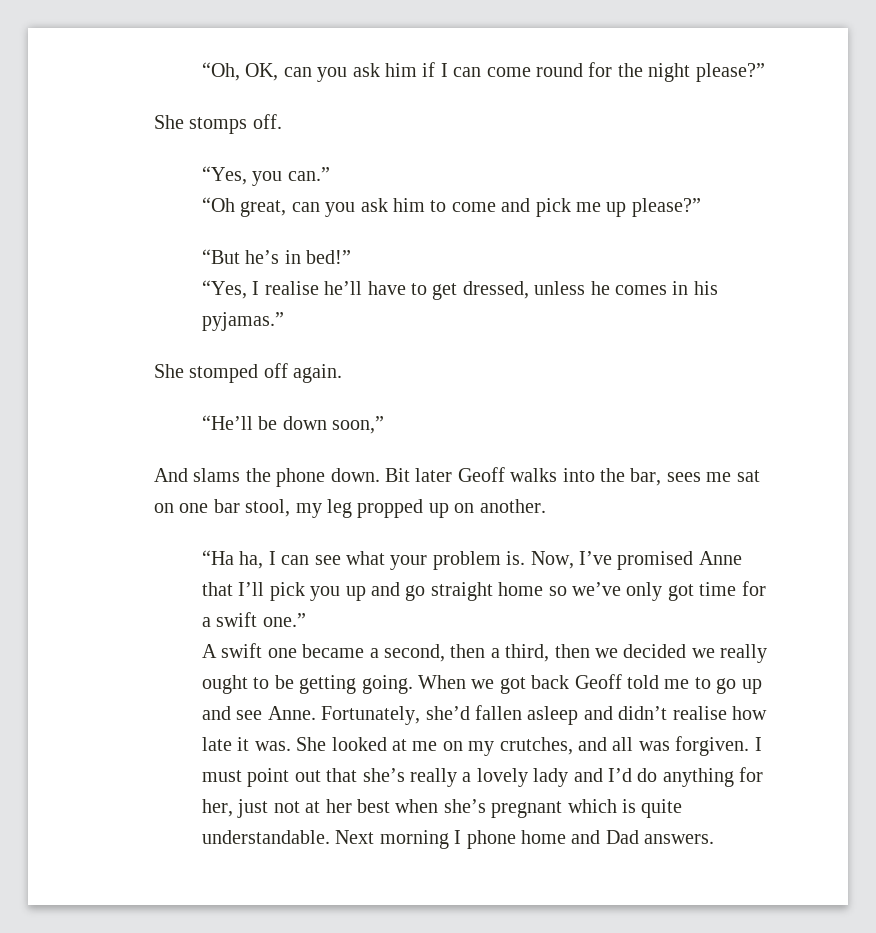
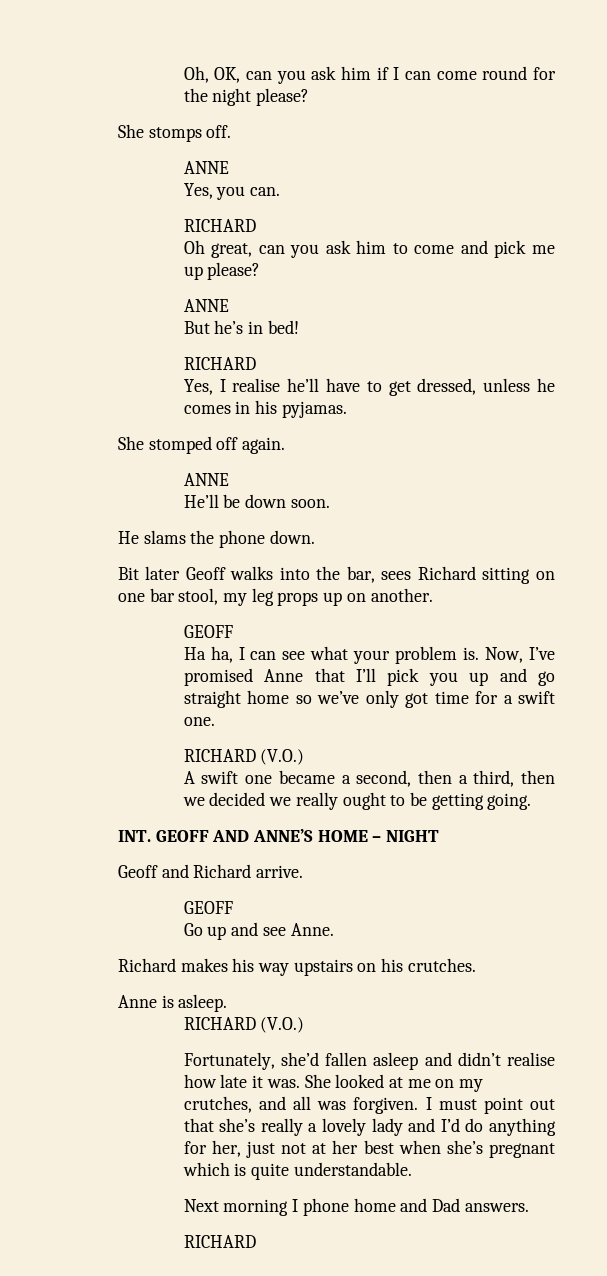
- “Oh, OK, can you ask him if I can come round for the night please?”
+ Oh, OK, can you ask him if I can come round for the night please?
  She stomps off.
- “Yes, you can.”
- “Oh great, can you ask him to come and pick me up please?”
- “But he’s in bed!”
- “Yes, I realise he’ll have to get dressed, unless he comes in his pyjamas.”
+ ANNE
+ Yes, you can.
+ RICHARD
+ Oh great, can you ask him to come and pick me up please?
+ ANNE
+ But he’s in bed!
+ RICHARD
+ Yes, I realise he’ll have to get dressed, unless he comes in his pyjamas.
  She stomped off again.
- “He’ll be down soon,”
- And slams the phone down. Bit later Geoff walks into the bar, sees me sat on one bar stool, my leg propped up on another.
- “Ha ha, I can see what your problem is.
+ ANNE
+ He’ll be down soon.
+ He slams the phone down.
+ Bit later Geoff walks into the bar, sees Richard sitting on one bar stool, my leg props up on another.
+ GEOFF
+ Ha ha, I can see what your problem is.
- Now, I’ve promised Anne that I’ll pick you up and go straight home so we’ve only got time for a swift one.”
+ Now, I’ve promised Anne that I’ll pick you up and go straight home so we’ve only got time for a swift one.
+ RICHARD (V.O.)
- A swift one became a second, then a third, then we decided we really ought to be getting going. When we got back Geoff told me to go up and see Anne. Fortunately, she’d fallen asleep and didn’t realise how late it was.
+ A swift one became a second, then a third, then we decided we really ought to be getting going.
+ INT. GEOFF AND ANNE’S HOME – NIGHT
+ Geoff and Richard arrive.
+ GEOFF
+ Go up and see Anne.
+ Richard makes his way upstairs on his crutches.
+ Anne is asleep.
+ RICHARD (V.O.)
+ Fortunately, she’d fallen asleep and didn’t realise how late it was.
- I must point out that she’s really a lovely lady and I’d do anything for her, just not at her best when she’s pregnant which is quite understandable. Next morning I phone home and Dad answers.
+ I must point out that she’s really a lovely lady and I’d do anything for her, just not at her best when she’s pregnant which is quite understandable.
+ Next morning I phone home and Dad answers.
+ RICHARD

